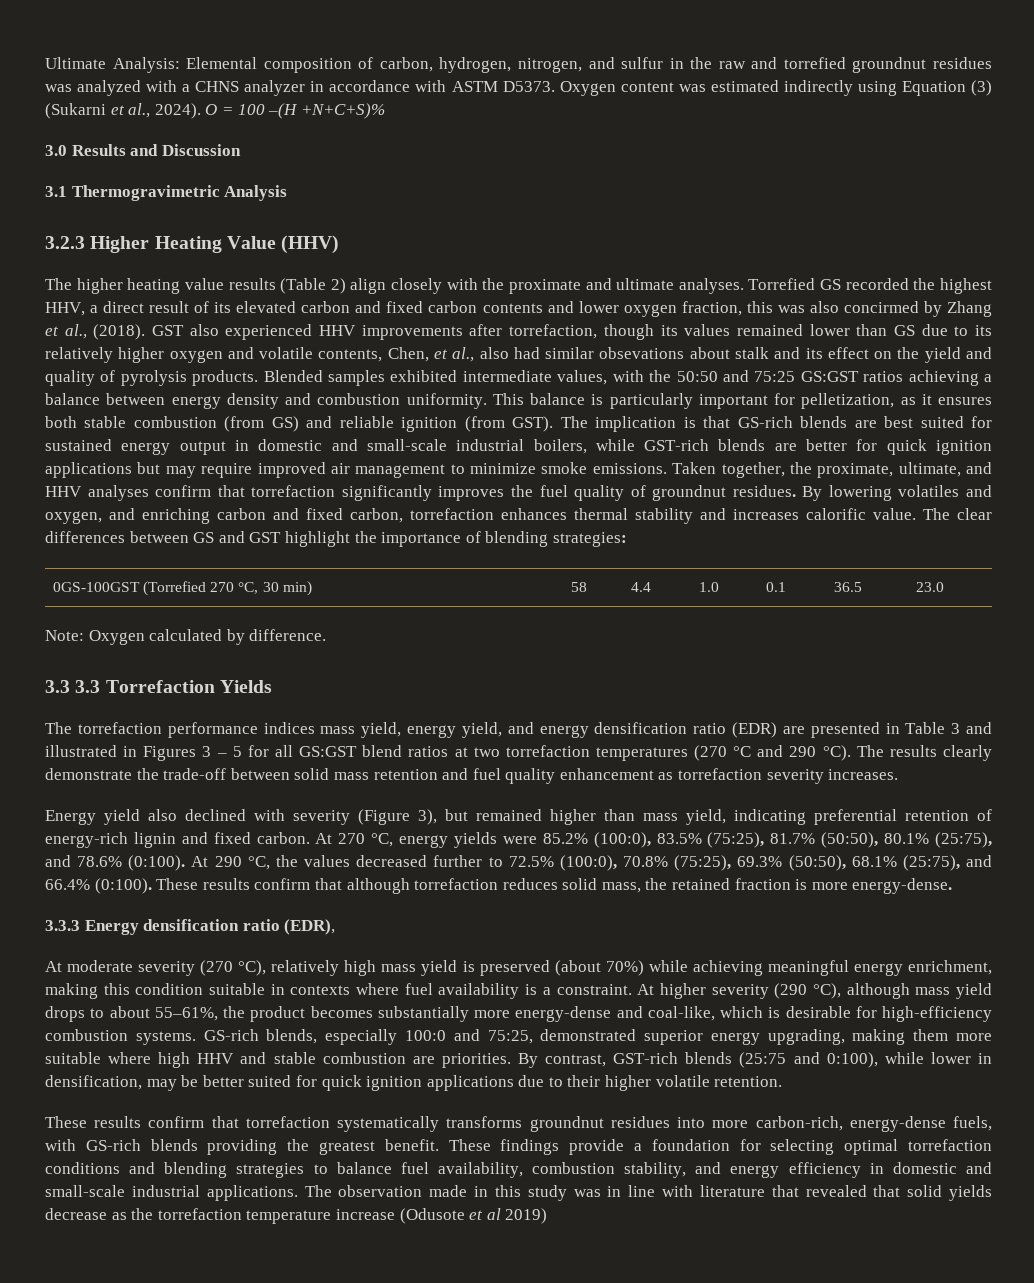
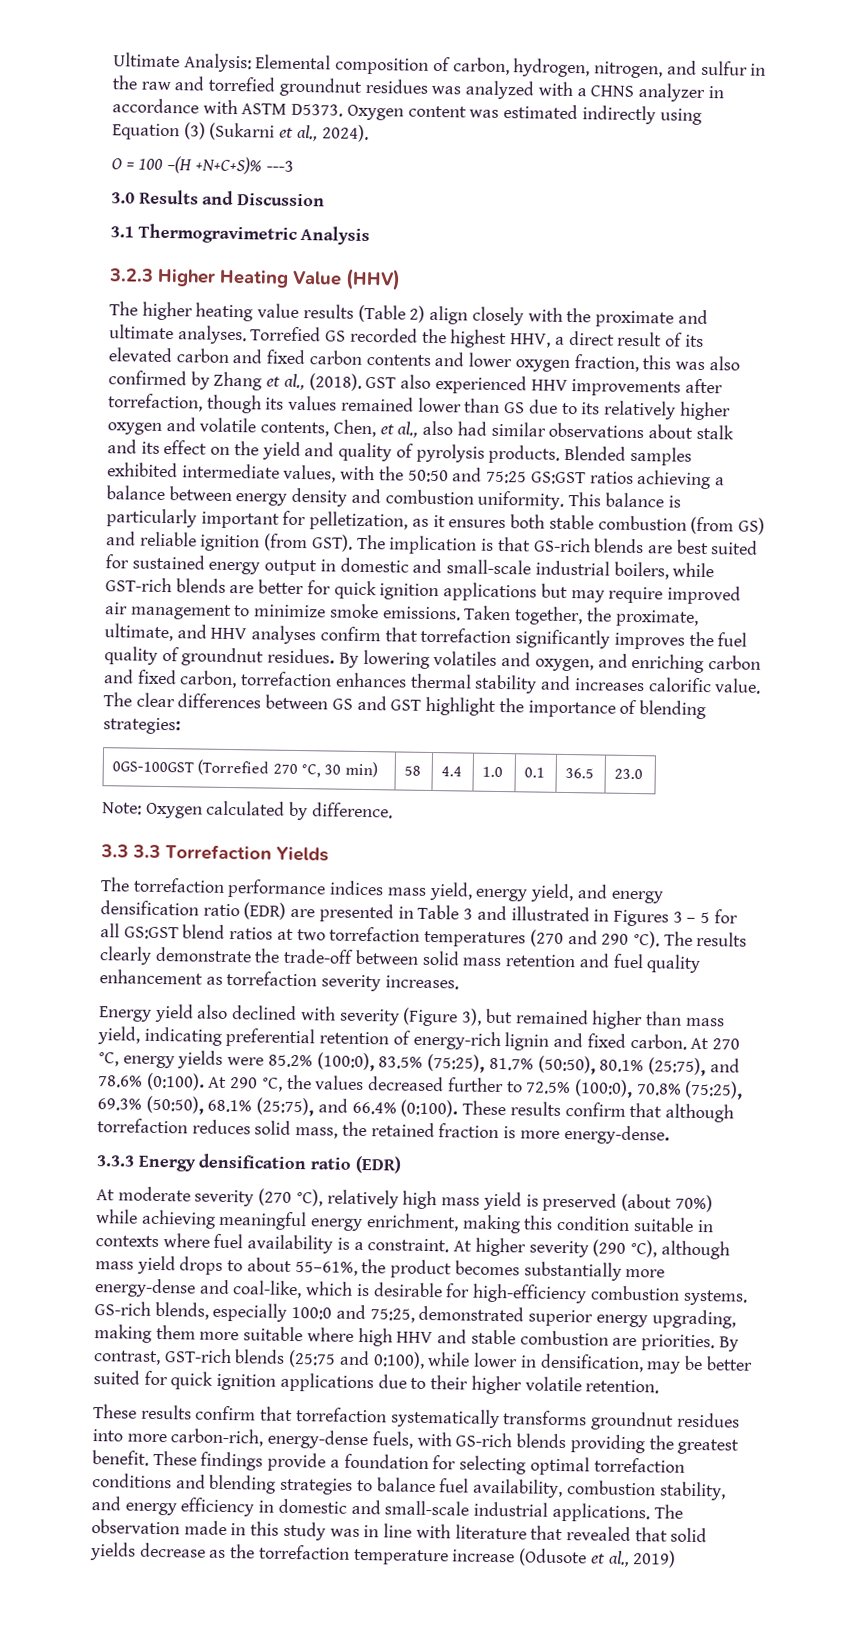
- Oxygen content was estimated indirectly using Equation (3) (Sukarni et al., 2024). O = 100 –(H +N+C+S)%
+ Oxygen content was estimated indirectly using Equation (3) (Sukarni et al., 2024).
+ O = 100 –(H +N+C+S)% ---3
- Torrefied GS recorded the highest HHV, a direct result of its elevated carbon and fixed carbon contents and lower oxygen fraction, this was also concirmed by Zhang et al., (2018).
+ Torrefied GS recorded the highest HHV, a direct result of its elevated carbon and fixed carbon contents and lower oxygen fraction, this was also confirmed by Zhang et al., (2018).
- GST also experienced HHV improvements after torrefaction, though its values remained lower than GS due to its relatively higher oxygen and volatile contents, Chen, et al., also had similar obsevations about stalk and its effect on the yield and quality of pyrolysis products.
+ GST also experienced HHV improvements after torrefaction, though its values remained lower than GS due to its relatively higher oxygen and volatile contents, Chen, et al., also had similar observations about stalk and its effect on the yield and quality of pyrolysis products.
- The torrefaction performance indices mass yield, energy yield, and energy densification ratio (EDR) are presented in Table 3 and illustrated in Figures 3 – 5 for all GS:GST blend ratios at two torrefaction temperatures (270 °C and 290 °C).
+ The torrefaction performance indices mass yield, energy yield, and energy densification ratio (EDR) are presented in Table 3 and illustrated in Figures 3 – 5 for all GS:GST blend ratios at two torrefaction temperatures (270 and 290 °C).
- 3.3.3 Energy densification ratio (EDR),
+ 3.3.3 Energy densification ratio (EDR)
- The observation made in this study was in line with literature that revealed that solid yields decrease as the torrefaction temperature increase (Odusote et al 2019)
+ The observation made in this study was in line with literature that revealed that solid yields decrease as the torrefaction temperature increase (Odusote et al., 2019)

